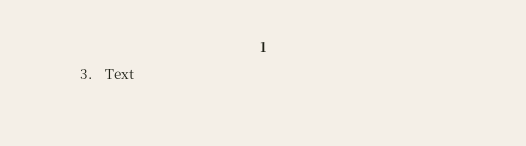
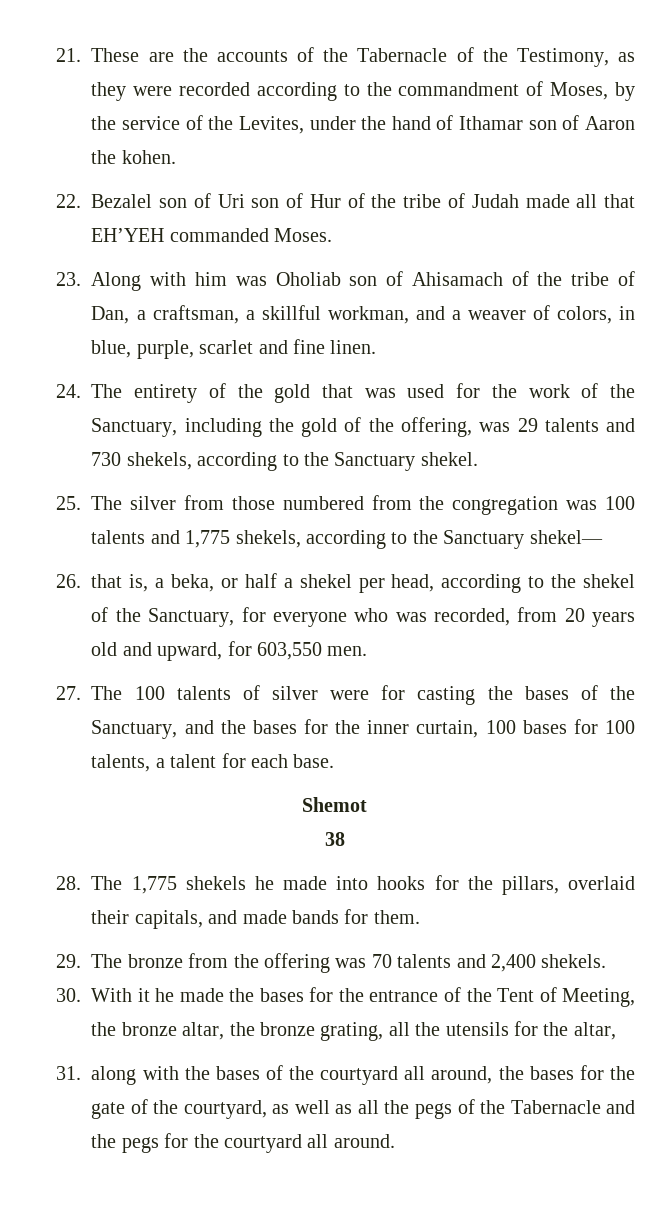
- 1
- 3. Text
+ 21. These are the accounts of the Tabernacle of the Testimony, as they were recorded according to the commandment of Moses, by the service of the Levites, under the hand of Ithamar son of Aaron the kohen.
+ 22. Bezalel son of Uri son of Hur of the tribe of Judah made all that EH’YEH commanded Moses.
+ 23. Along with him was Oholiab son of Ahisamach of the tribe of Dan, a craftsman, a skillful workman, and a weaver of colors, in blue, purple, scarlet and fine linen.
+ 24. The entirety of the gold that was used for the work of the Sanctuary, including the gold of the offering, was 29 talents and 730 shekels, according to the Sanctuary shekel.
+ 25. The silver from those numbered from the congregation was 100 talents and 1,775 shekels, according to the Sanctuary shekel—
+ 26. that is, a beka, or half a shekel per head, according to the shekel of the Sanctuary, for everyone who was recorded, from 20 years old and upward, for 603,550 men.
+ 27. The 100 talents of silver were for casting the bases of the Sanctuary, and the bases for the inner curtain, 100 bases for 100 talents, a talent for each base.
+ Shemot
+ 38
+ 28. The 1,775 shekels he made into hooks for the pillars, overlaid their capitals, and made bands for them.
+ 29. The bronze from the offering was 70 talents and 2,400 shekels.
+ 30. With it he made the bases for the entrance of the Tent of Meeting, the bronze altar, the bronze grating, all the utensils for the altar,
+ 31. along with the bases of the courtyard all around, the bases for the gate of the courtyard, as well as all the pegs of the Tabernacle and the pegs for the courtyard all around.

